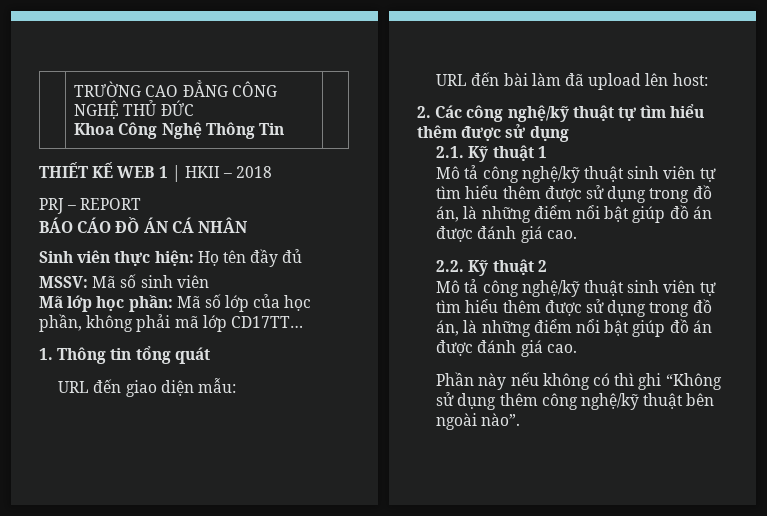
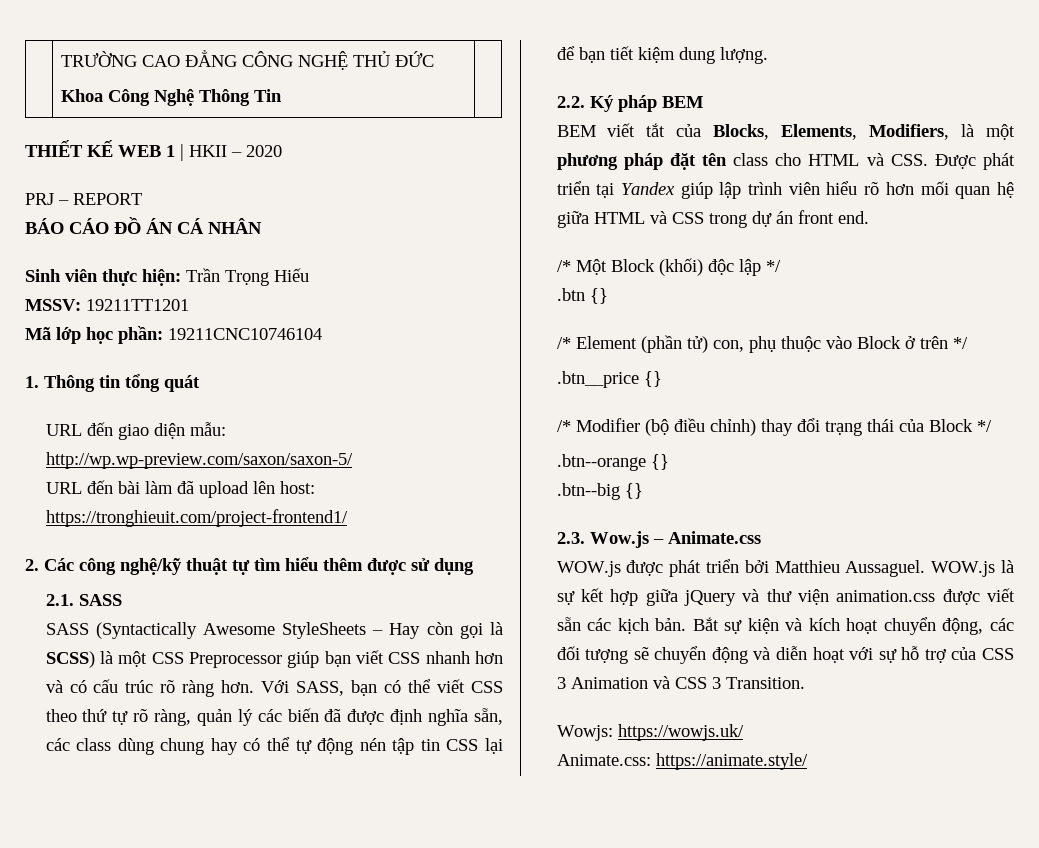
- THIẾT KẾ WEB 1 | HKII – 2018
+ THIẾT KẾ WEB 1 | HKII – 2020
- Sinh viên thực hiện: Họ tên đầy đủ
- MSSV: Mã số sinh viên
- Mã lớp học phần: Mã số lớp của học phần, không phải mã lớp CD17TT…
+ Sinh viên thực hiện: Trần Trọng Hiếu
+ MSSV: 19211TT1201
+ Mã lớp học phần: 19211CNC10746104
- URL đến giao diện mẫu:
+ URL đến giao diện mẫu: http://wp.wp-preview.com/saxon/saxon-5/
- URL đến bài làm đã upload lên host:
+ URL đến bài làm đã upload lên host: https://tronghieuit.com/project-frontend1/
- 2.1. Kỹ thuật 1
- Mô tả công nghệ/kỹ thuật sinh viên tự tìm hiểu thêm được sử dụng trong đồ án, là những điểm nổi bật giúp đồ án được đánh giá cao.
- 2.2. Kỹ thuật 2
- Mô tả công nghệ/kỹ thuật sinh viên tự tìm hiểu thêm được sử dụng trong đồ án, là những điểm nổi bật giúp đồ án được đánh giá cao.
- Phần này nếu không có thì ghi “Không sử dụng thêm công nghệ/kỹ thuật bên ngoài nào”.
+ 2.1. SASS
+ SASS (Syntactically Awesome StyleSheets – Hay còn gọi là SCSS) là một CSS Preprocessor giúp bạn viết CSS nhanh hơn và có cấu trúc rõ ràng hơn. Với SASS, bạn có thể viết CSS theo thứ tự rõ ràng, quản lý các biến đã được định nghĩa sẵn, các class dùng chung hay có thể tự động nén tập tin CSS lại để bạn tiết kiệm dung lượng.
+ 2.2. Ký pháp BEM
+ BEM viết tắt của Blocks, Elements, Modifiers, là một phương pháp đặt tên class cho HTML và CSS. Được phát triển tại Yandex giúp lập trình viên hiểu rõ hơn mối quan hệ giữa HTML và CSS trong dự án front end.
+ /* Một Block (khối) độc lập */
+ .btn {}
+ /* Element (phần tử) con, phụ thuộc vào Block ở trên */
+ .btn__price {}
+ /* Modifier (bộ điều chỉnh) thay đổi trạng thái của Block */
+ .btn--orange {}
+ .btn--big {}
+ 2.3. Wow.js – Animate.css
+ WOW.js được phát triển bởi Matthieu Aussaguel. WOW.js là sự kết hợp giữa jQuery và thư viện animation.css được viết sẵn các kịch bản. Bắt sự kiện và kích hoạt chuyển động, các đối tượng sẽ chuyển động và diễn hoạt với sự hỗ trợ của CSS 3 Animation và CSS 3 Transition.
+ Wowjs: https://wowjs.uk/
+ Animate.css: https://animate.style/

